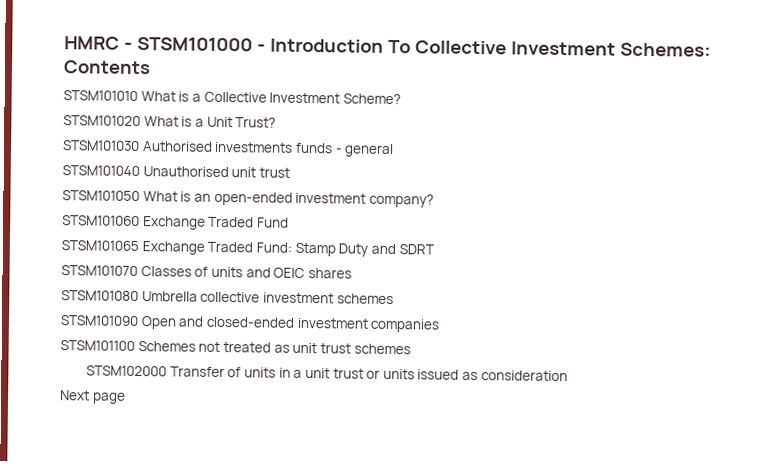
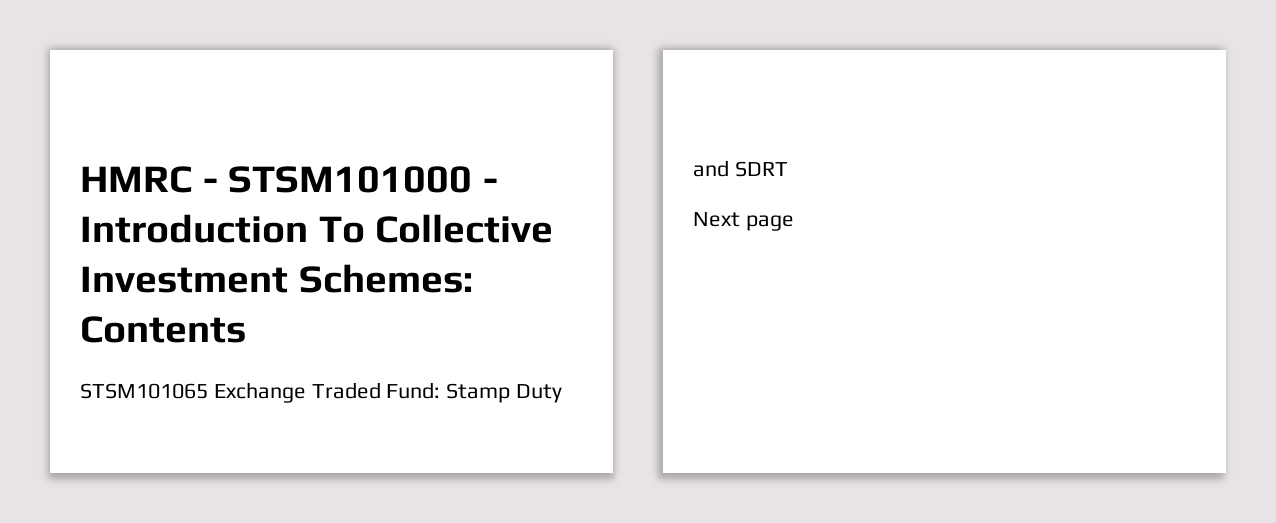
- STSM101010 What is a Collective Investment Scheme?
- STSM101020 What is a Unit Trust?
- STSM101030 Authorised investments funds - general
- STSM101040 Unauthorised unit trust
- STSM101050 What is an open-ended investment company?
- STSM101060 Exchange Traded Fund
- STSM101070 Classes of units and OEIC shares
- STSM101080 Umbrella collective investment schemes
- STSM101090 Open and closed-ended investment companies
- STSM101100 Schemes not treated as unit trust schemes
- STSM102000 Transfer of units in a unit trust or units issued as consideration

